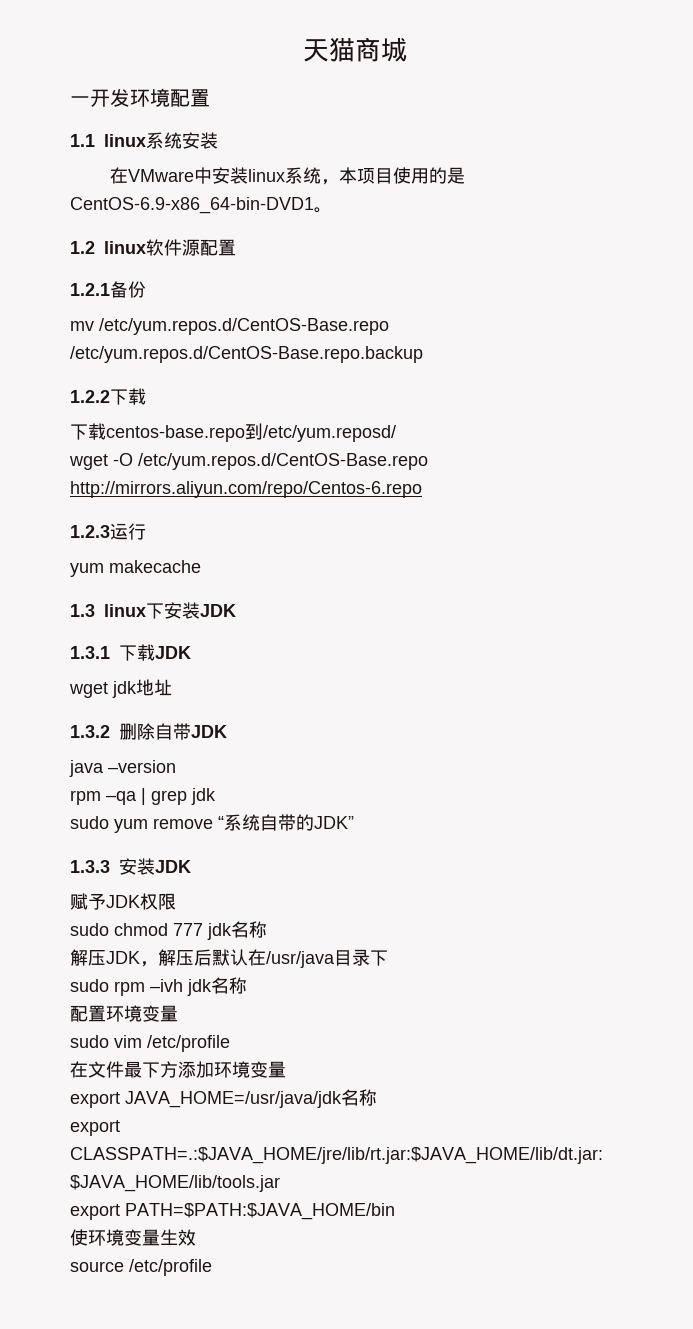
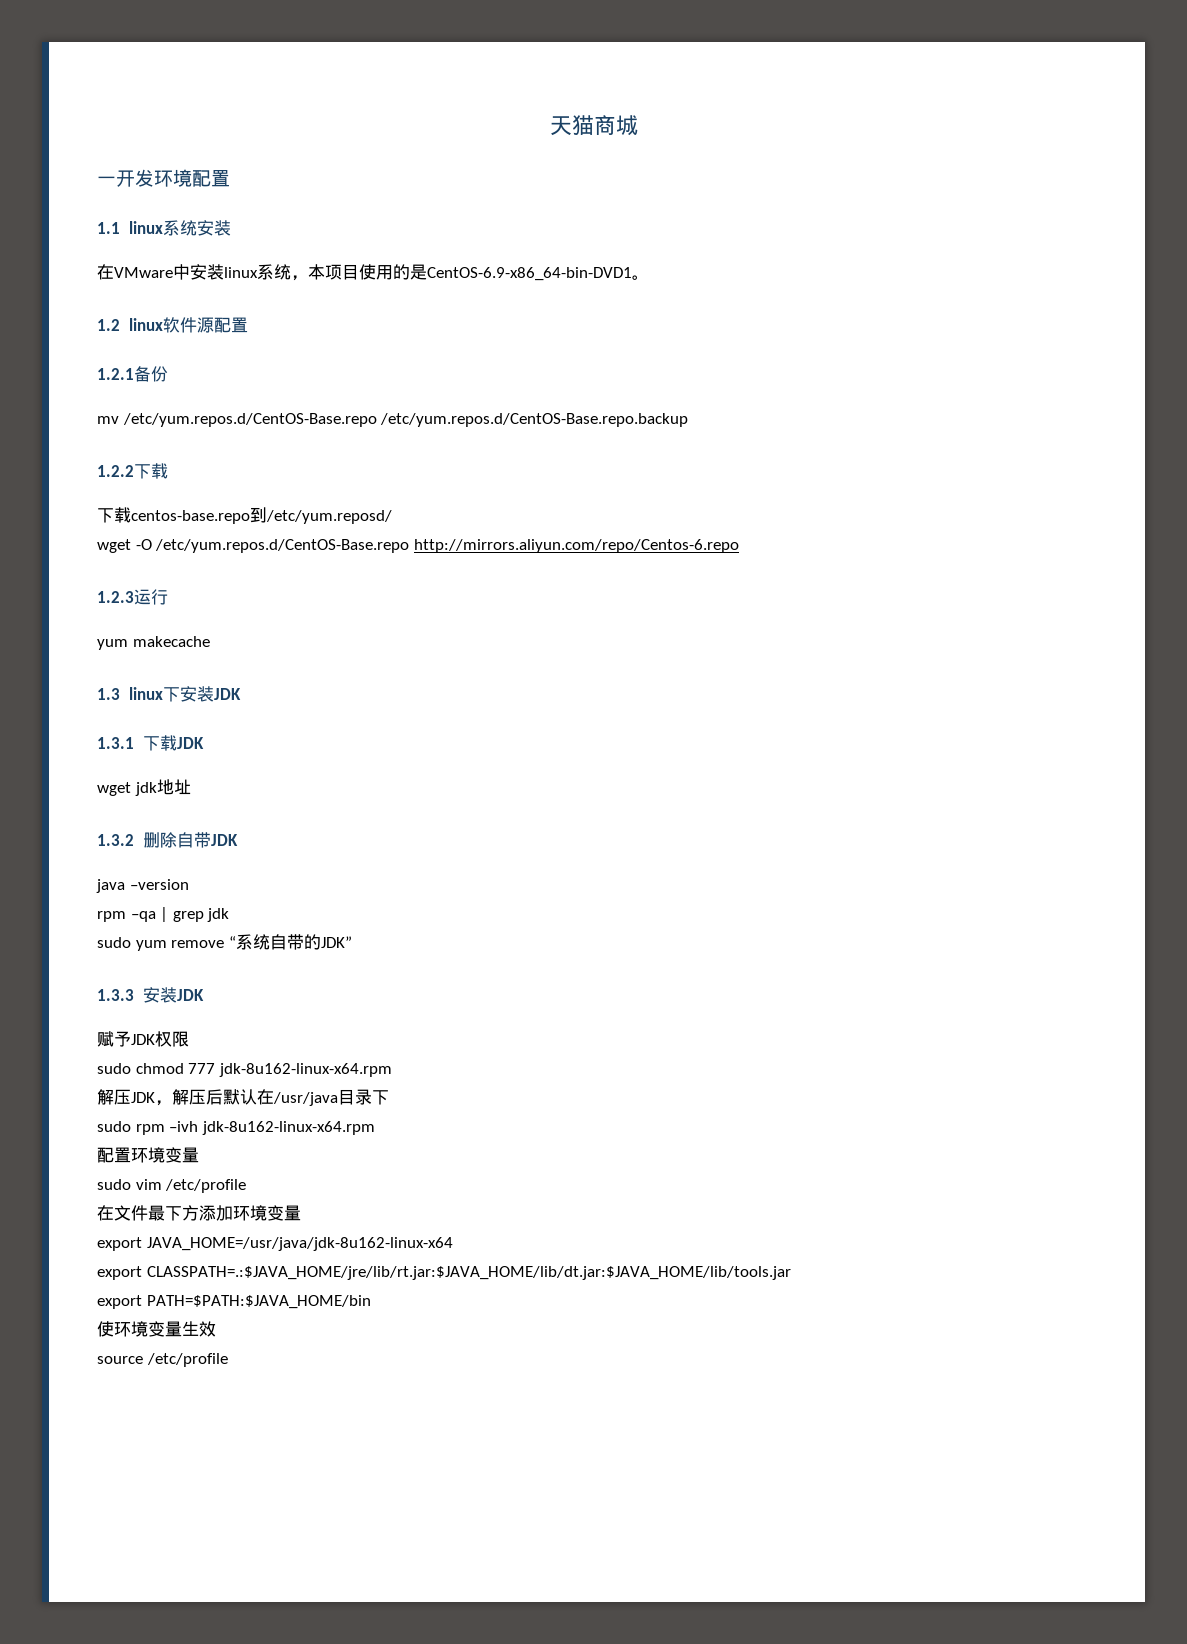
- sudo chmod 777 jdk名称
+ sudo chmod 777 jdk-8u162-linux-x64.rpm
- sudo rpm –ivh jdk名称
+ sudo rpm –ivh jdk-8u162-linux-x64.rpm
- export JAVA_HOME=/usr/java/jdk名称
+ export JAVA_HOME=/usr/java/jdk-8u162-linux-x64

